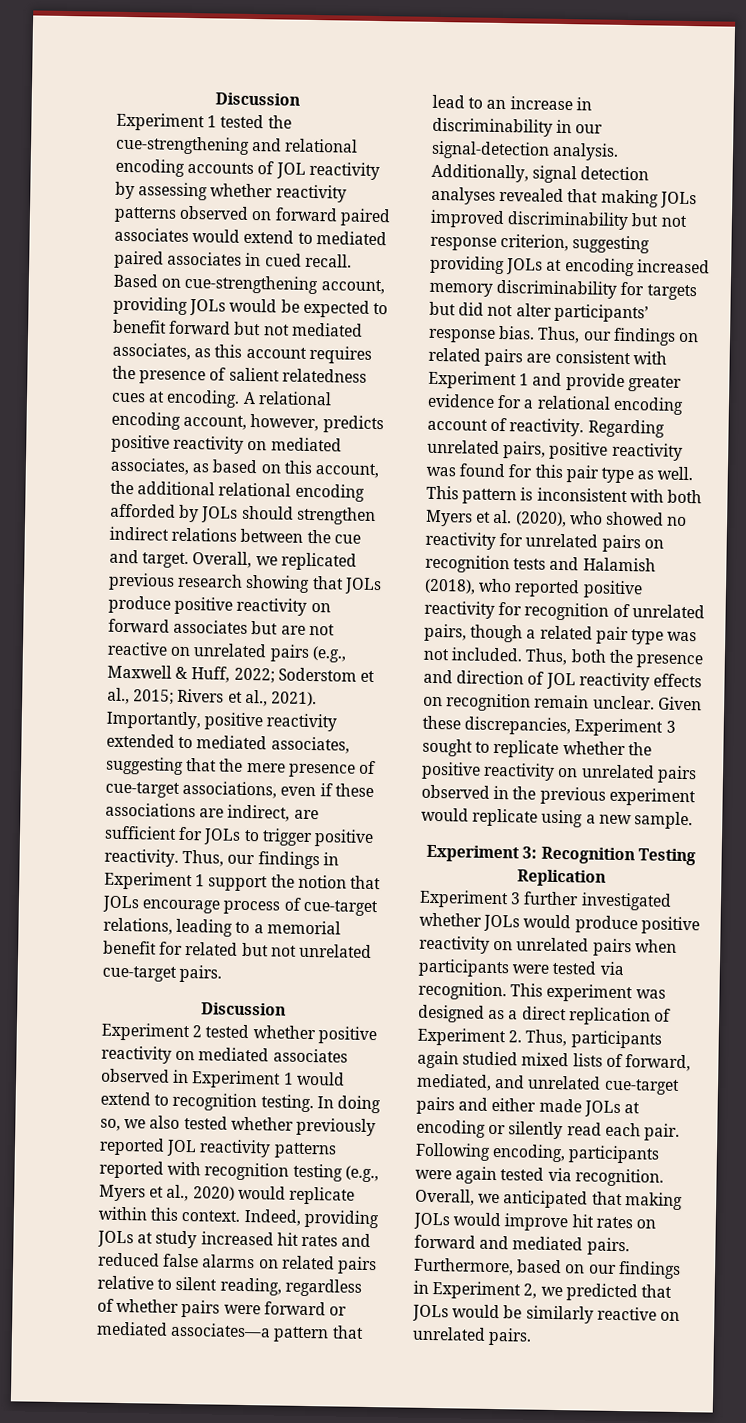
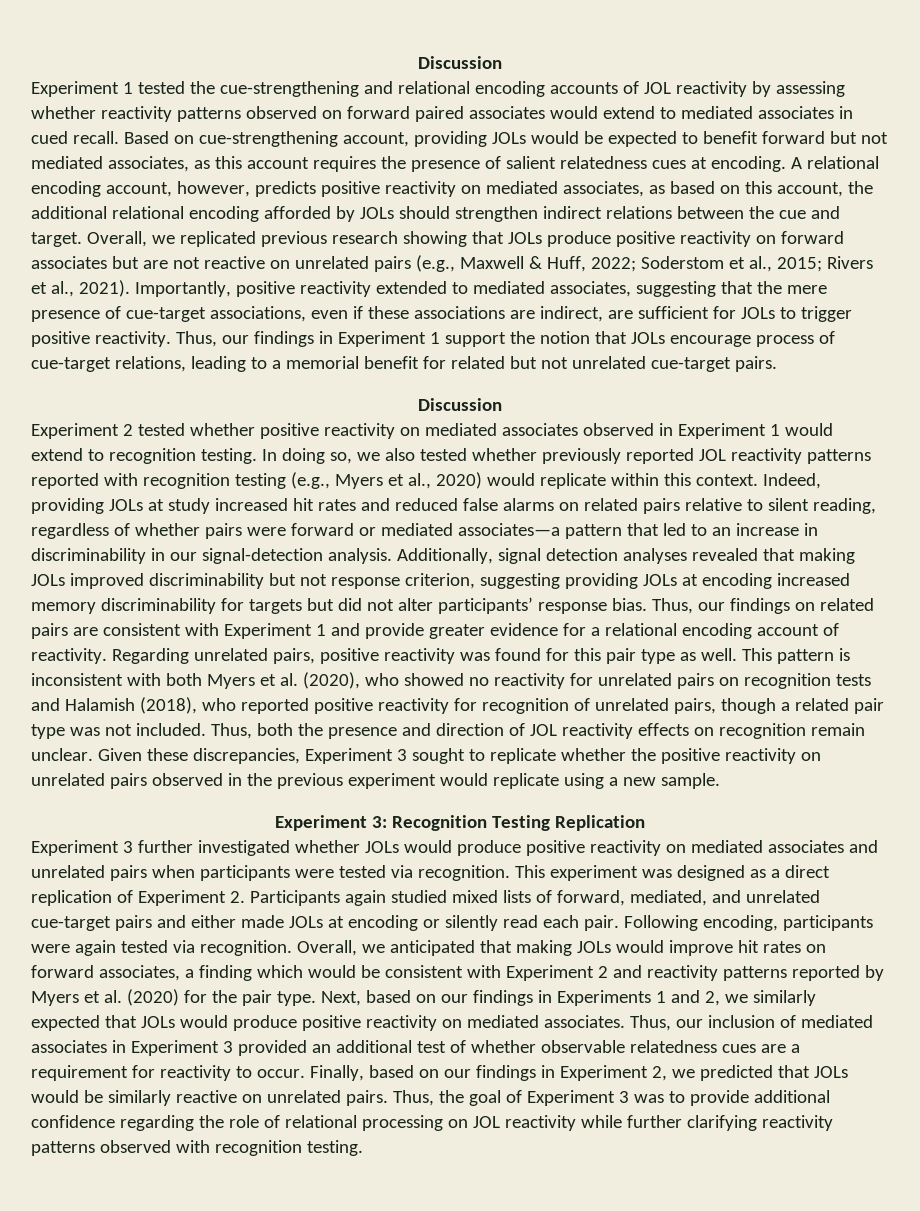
- Experiment 1 tested the cue-strengthening and relational encoding accounts of JOL reactivity by assessing whether reactivity patterns observed on forward paired associates would extend to mediated paired associates in cued recall.
+ Experiment 1 tested the cue-strengthening and relational encoding accounts of JOL reactivity by assessing whether reactivity patterns observed on forward paired associates would extend to mediated associates in cued recall.
- Indeed, providing JOLs at study increased hit rates and reduced false alarms on related pairs relative to silent reading, regardless of whether pairs were forward or mediated associates—a pattern that lead to an increase in discriminability in our signal-detection analysis.
+ Indeed, providing JOLs at study increased hit rates and reduced false alarms on related pairs relative to silent reading, regardless of whether pairs were forward or mediated associates—a pattern that led to an increase in discriminability in our signal-detection analysis.
- Experiment 3 further investigated whether JOLs would produce positive reactivity on unrelated pairs when participants were tested via recognition.
+ Experiment 3 further investigated whether JOLs would produce positive reactivity on mediated associates and unrelated pairs when participants were tested via recognition.
- This experiment was designed as a direct replication of Experiment 2. Thus, participants again studied mixed lists of forward, mediated, and unrelated cue-target pairs and either made JOLs at encoding or silently read each pair.
+ This experiment was designed as a direct replication of Experiment 2. Participants again studied mixed lists of forward, mediated, and unrelated cue-target pairs and either made JOLs at encoding or silently read each pair.
- Overall, we anticipated that making JOLs would improve hit rates on forward and mediated pairs. Furthermore, based on our findings in Experiment 2, we predicted that JOLs would be similarly reactive on unrelated pairs.
+ Overall, we anticipated that making JOLs would improve hit rates on forward associates, a finding which would be consistent with Experiment 2 and reactivity patterns reported by Myers et al. (2020) for the pair type. Next, based on our findings in Experiments 1 and 2, we similarly expected that JOLs would produce positive reactivity on mediated associates. Thus, our inclusion of mediated associates in Experiment 3 provided an additional test of whether observable relatedness cues are a requirement for reactivity to occur. Finally, based on our findings in Experiment 2, we predicted that JOLs would be similarly reactive on unrelated pairs.
+ Thus, the goal of Experiment 3 was to provide additional confidence regarding the role of relational processing on JOL reactivity while further clarifying reactivity patterns observed with recognition testing.

